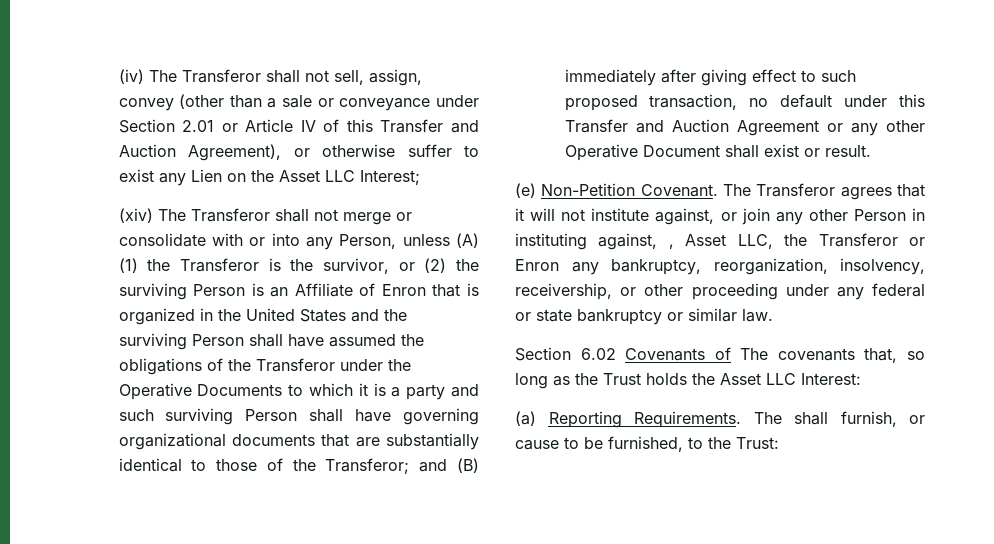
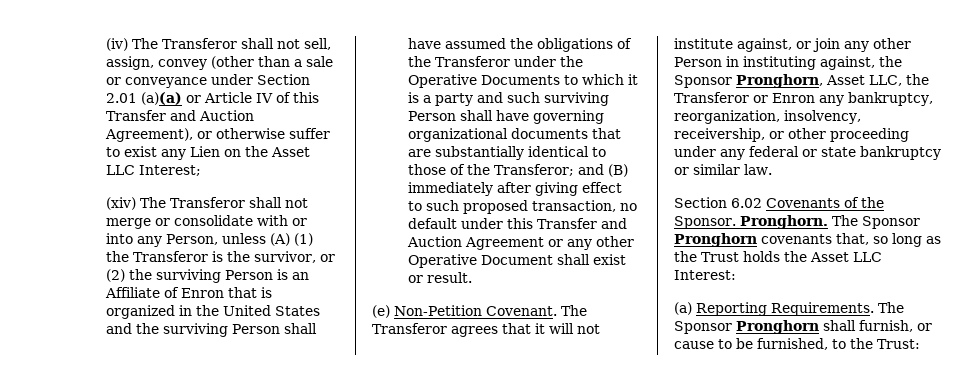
- (iv) The Transferor shall not sell, assign, convey (other than a sale or conveyance under Section 2.01 or Article IV of this Transfer and Auction Agreement), or otherwise suffer to exist any Lien on the Asset LLC Interest;
+ (iv) The Transferor shall not sell, assign, convey (other than a sale or conveyance under Section 2.01 (a)(a) or Article IV of this Transfer and Auction Agreement), or otherwise suffer to exist any Lien on the Asset LLC Interest;
- The Transferor agrees that it will not institute against, or join any other Person in instituting against, , Asset LLC, the Transferor or Enron any bankruptcy, reorganization, insolvency, receivership, or other proceeding under any federal or state bankruptcy or similar law.
+ The Transferor agrees that it will not institute against, or join any other Person in instituting against, the Sponsor Pronghorn, Asset LLC, the Transferor or Enron any bankruptcy, reorganization, insolvency, receivership, or other proceeding under any federal or state bankruptcy or similar law.
- Section 6.02 Covenants of The covenants that, so long as the Trust holds the Asset LLC Interest:
+ Section 6.02 Covenants of the Sponsor. Pronghorn. The Sponsor Pronghorn covenants that, so long as the Trust holds the Asset LLC Interest:
- The shall furnish, or cause to be furnished, to the Trust:
+ The Sponsor Pronghorn shall furnish, or cause to be furnished, to the Trust:

